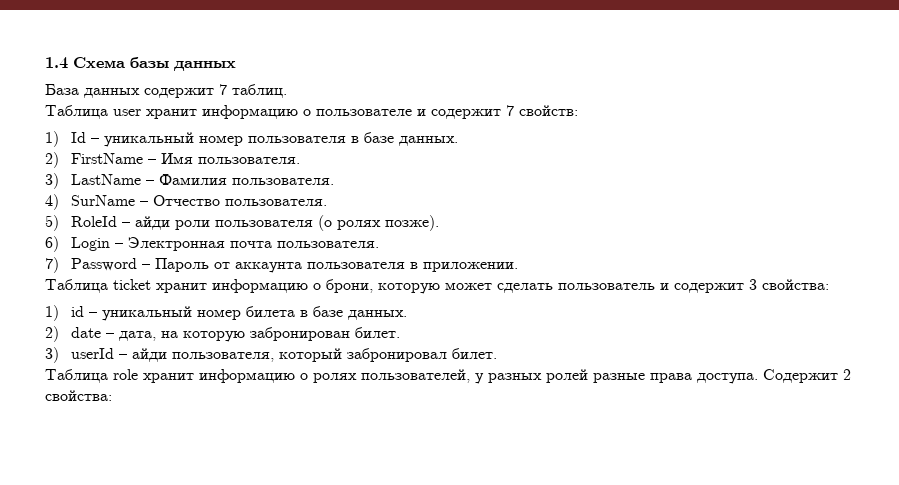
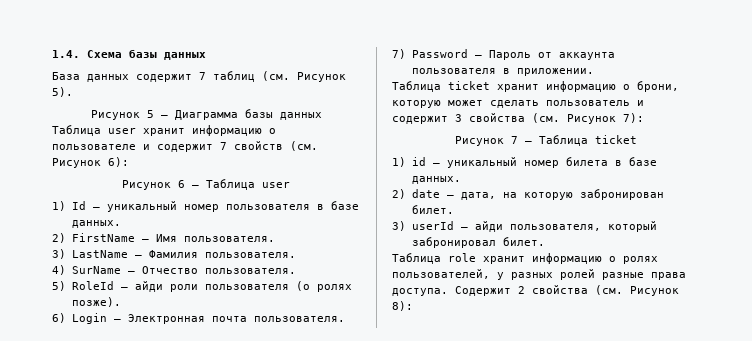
- 1.4 Схема базы данных
+ 1.4. Схема базы данных
- База данных содержит 7 таблиц.
+ База данных содержит 7 таблиц (см. Рисунок 5).
+ Рисунок 5 – Диаграмма базы данных
- Таблица user хранит информацию о пользователе и содержит 7 свойств:
+ Таблица user хранит информацию о пользователе и содержит 7 свойств (см. Рисунок 6):
+ Рисунок 6 – Таблица user
- Таблица ticket хранит информацию о брони, которую может сделать пользователь и содержит 3 свойства:
+ Таблица ticket хранит информацию о брони, которую может сделать пользователь и содержит 3 свойства (см. Рисунок 7):
+ Рисунок 7 – Таблица ticket
- Содержит 2 свойства:
+ Содержит 2 свойства (см. Рисунок 8):

